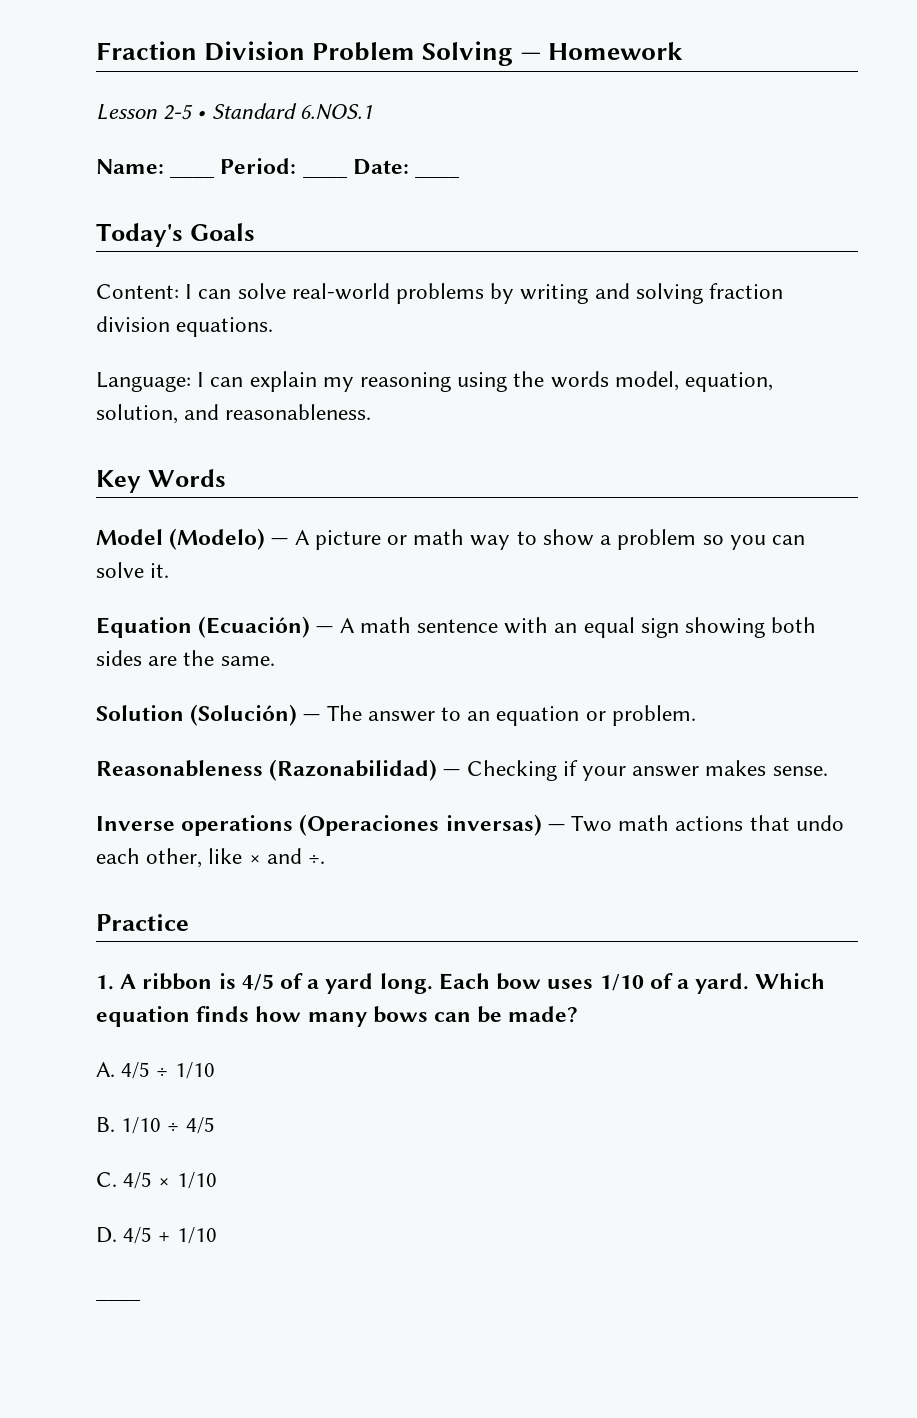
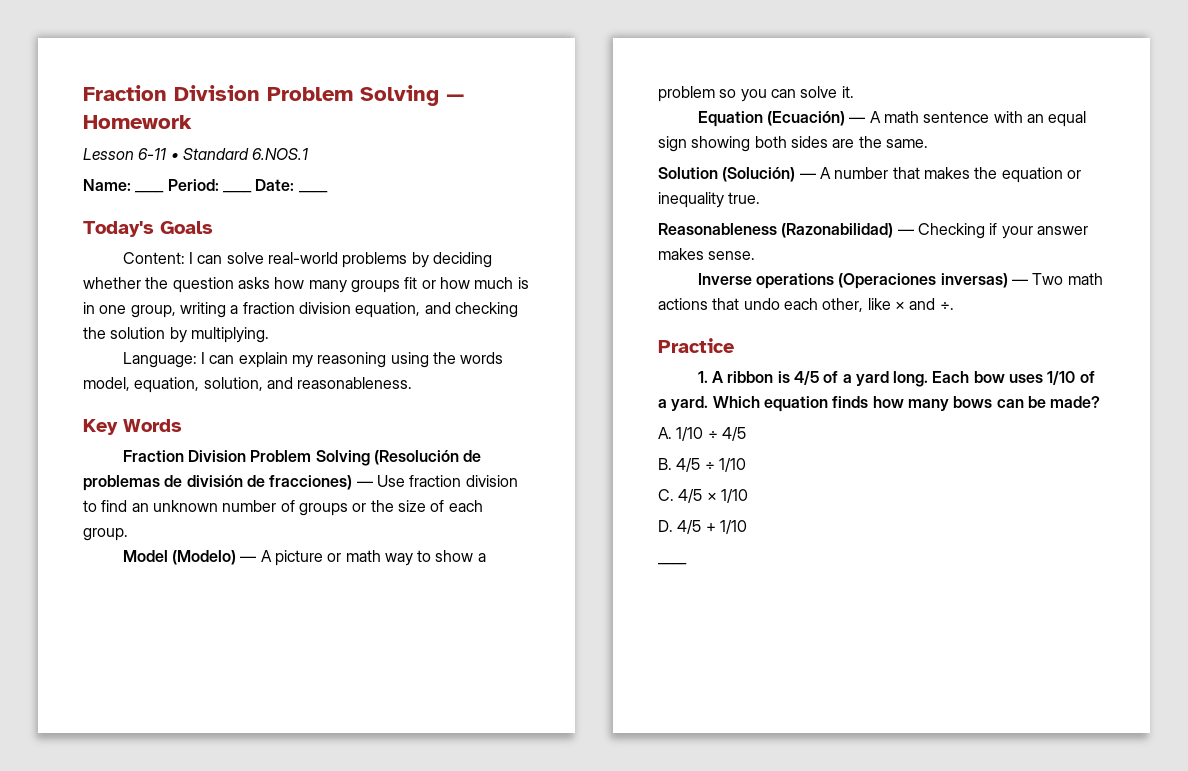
- Lesson 2-5 • Standard 6.NOS.1
+ Lesson 6-11 • Standard 6.NOS.1
- Content: I can solve real-world problems by writing and solving fraction division equations.
+ Content: I can solve real-world problems by deciding whether the question asks how many groups fit or how much is in one group, writing a fraction division equation, and checking the solution by multiplying.
+ Fraction Division Problem Solving (Resolución de problemas de división de fracciones) — Use fraction division to find an unknown number of groups or the size of each group.
- Solution (Solución) — The answer to an equation or problem.
+ Solution (Solución) — A number that makes the equation or inequality true.
- A. 4/5 ÷ 1/10
+ A. 1/10 ÷ 4/5
+ B. 4/5 ÷ 1/10
- B. 1/10 ÷ 4/5

